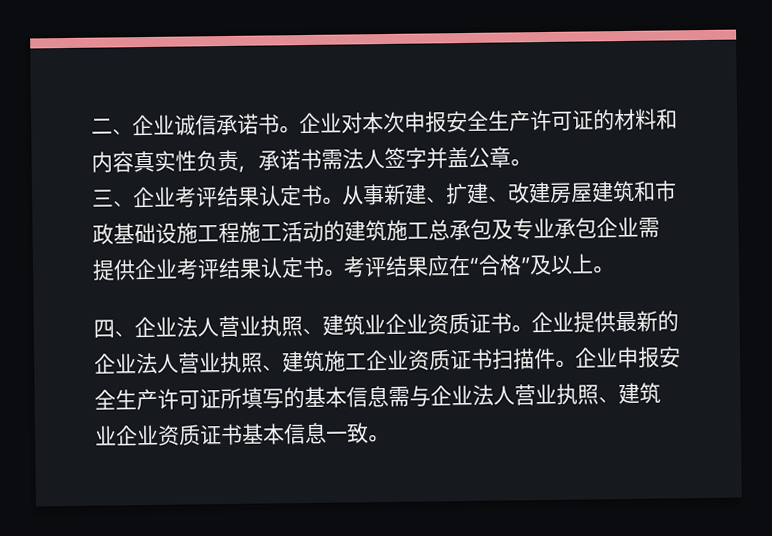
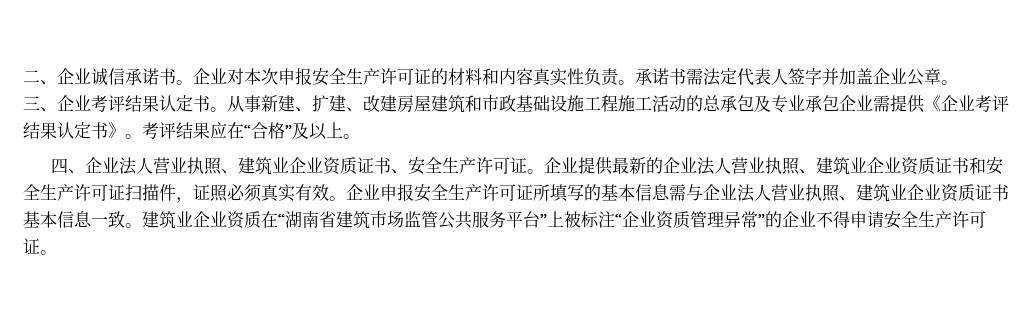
- 企业对本次申报安全生产许可证的材料和内容真实性负责，承诺书需法人签字并盖公章。
+ 企业对本次申报安全生产许可证的材料和内容真实性负责。承诺书需法定代表人签字并加盖企业公章。
- 从事新建、扩建、改建房屋建筑和市政基础设施工程施工活动的建筑施工总承包及专业承包企业需提供企业考评结果认定书。
+ 从事新建、扩建、改建房屋建筑和市政基础设施工程施工活动的总承包及专业承包企业需提供《企业考评结果认定书》。
- 四、企业法人营业执照、建筑业企业资质证书。
+ 四、企业法人营业执照、建筑业企业资质证书、安全生产许可证。
- 企业提供最新的企业法人营业执照、建筑施工企业资质证书扫描件。
+ 企业提供最新的企业法人营业执照、建筑业企业资质证书和安全生产许可证扫描件，证照必须真实有效。
+ 建筑业企业资质在“湖南省建筑市场监管公共服务平台”上被标注“企业资质管理异常”的企业不得申请安全生产许可证。

